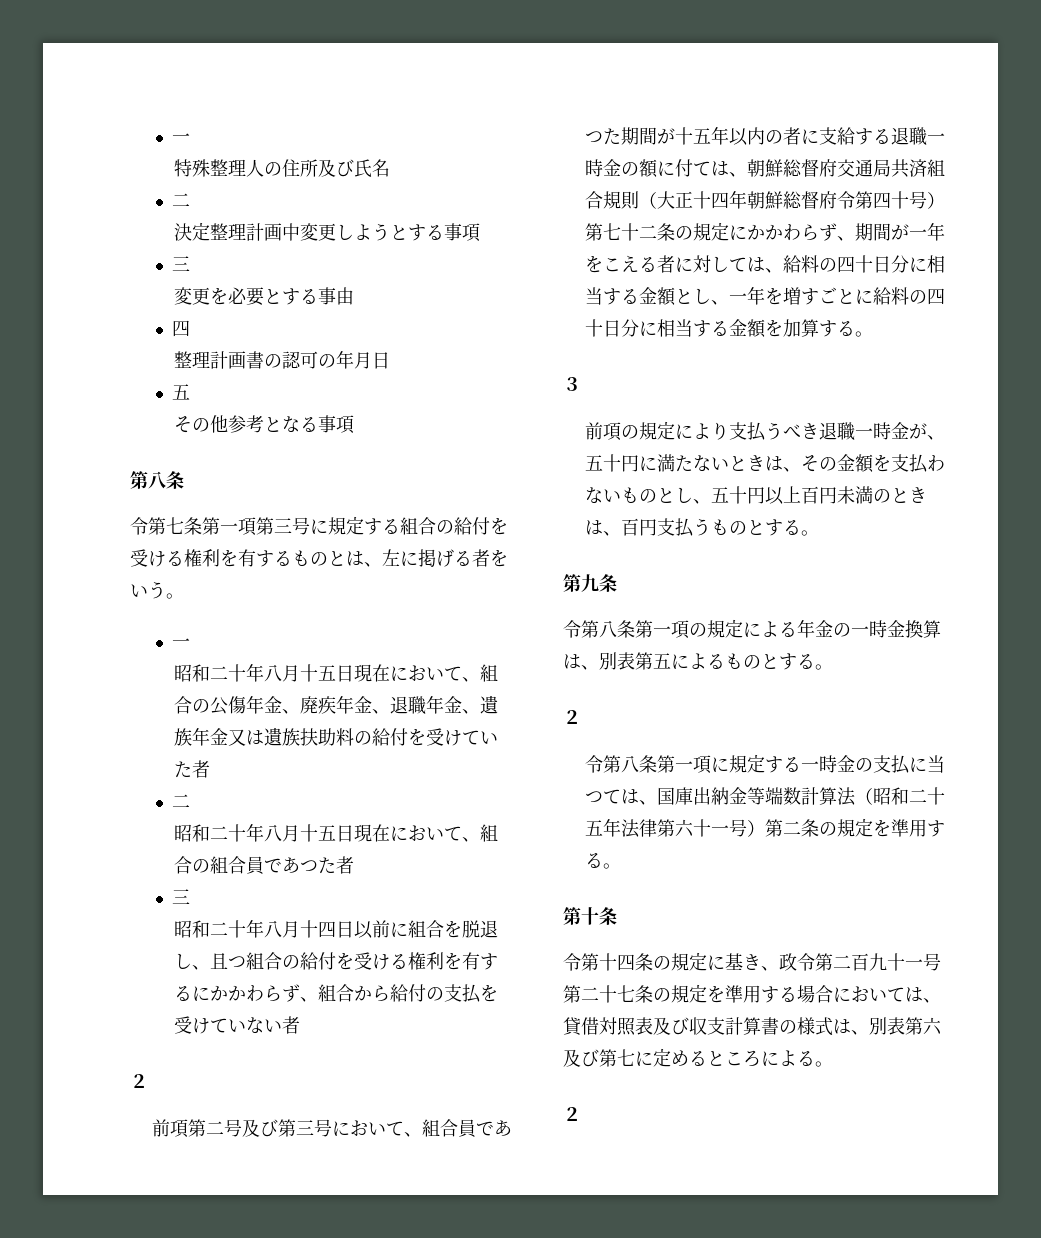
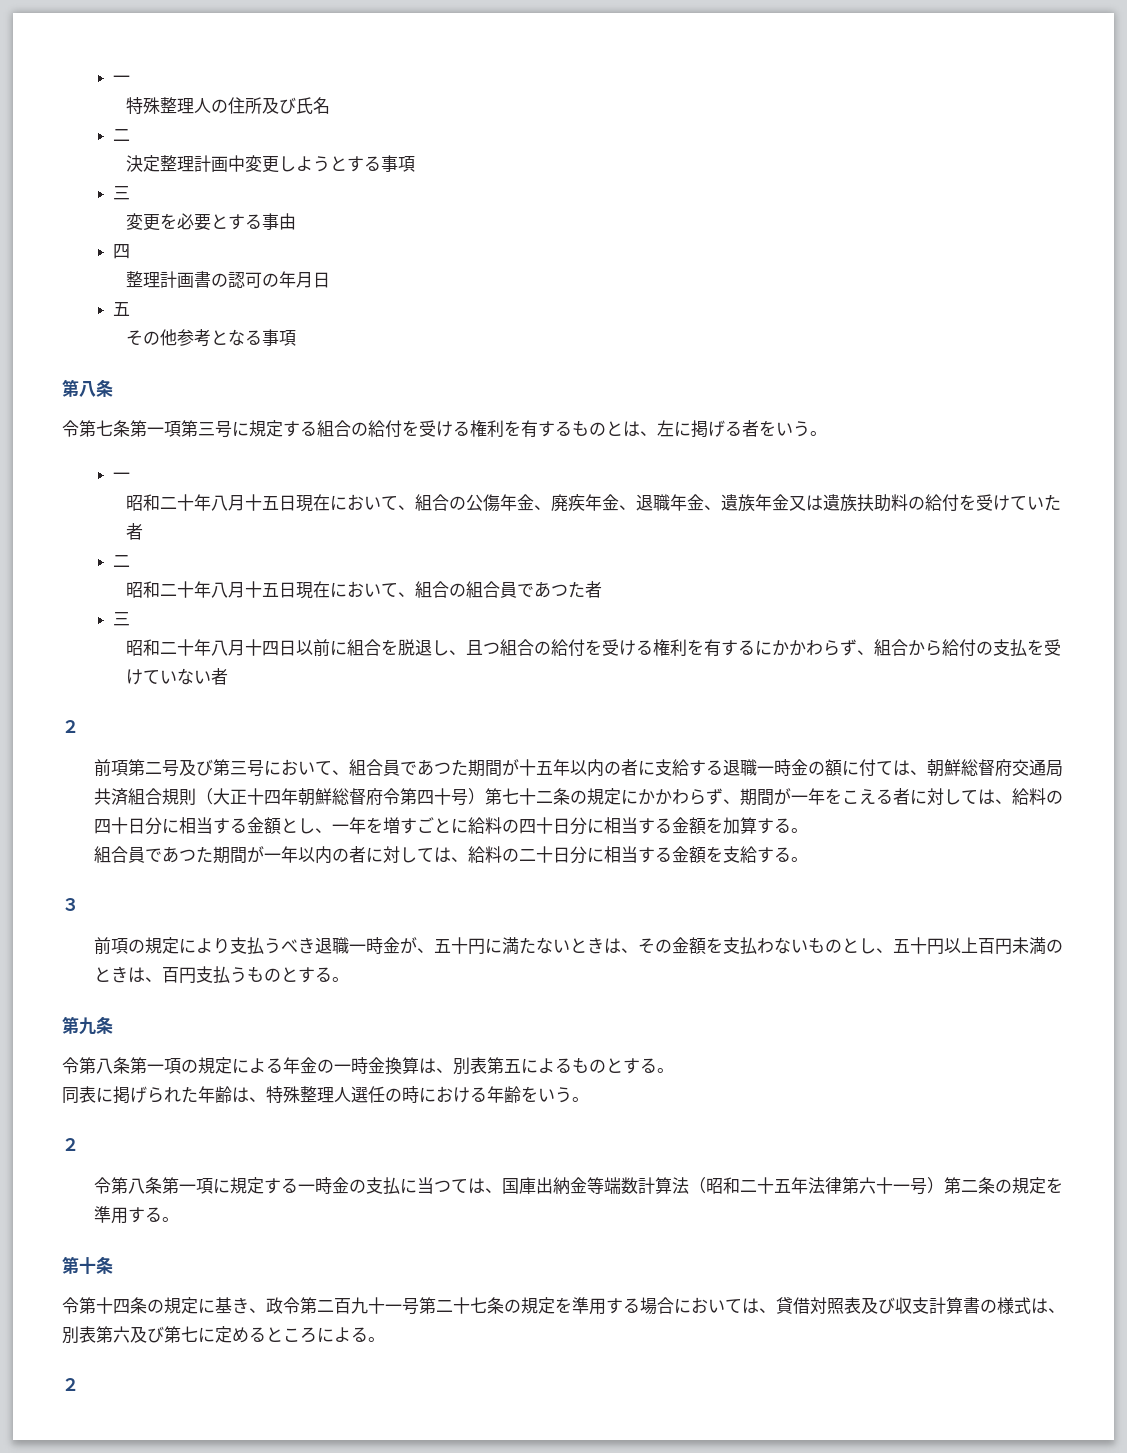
+ 組合員であつた期間が一年以内の者に対しては、給料の二十日分に相当する金額を支給する。
+ 同表に掲げられた年齢は、特殊整理人選任の時における年齢をいう。

